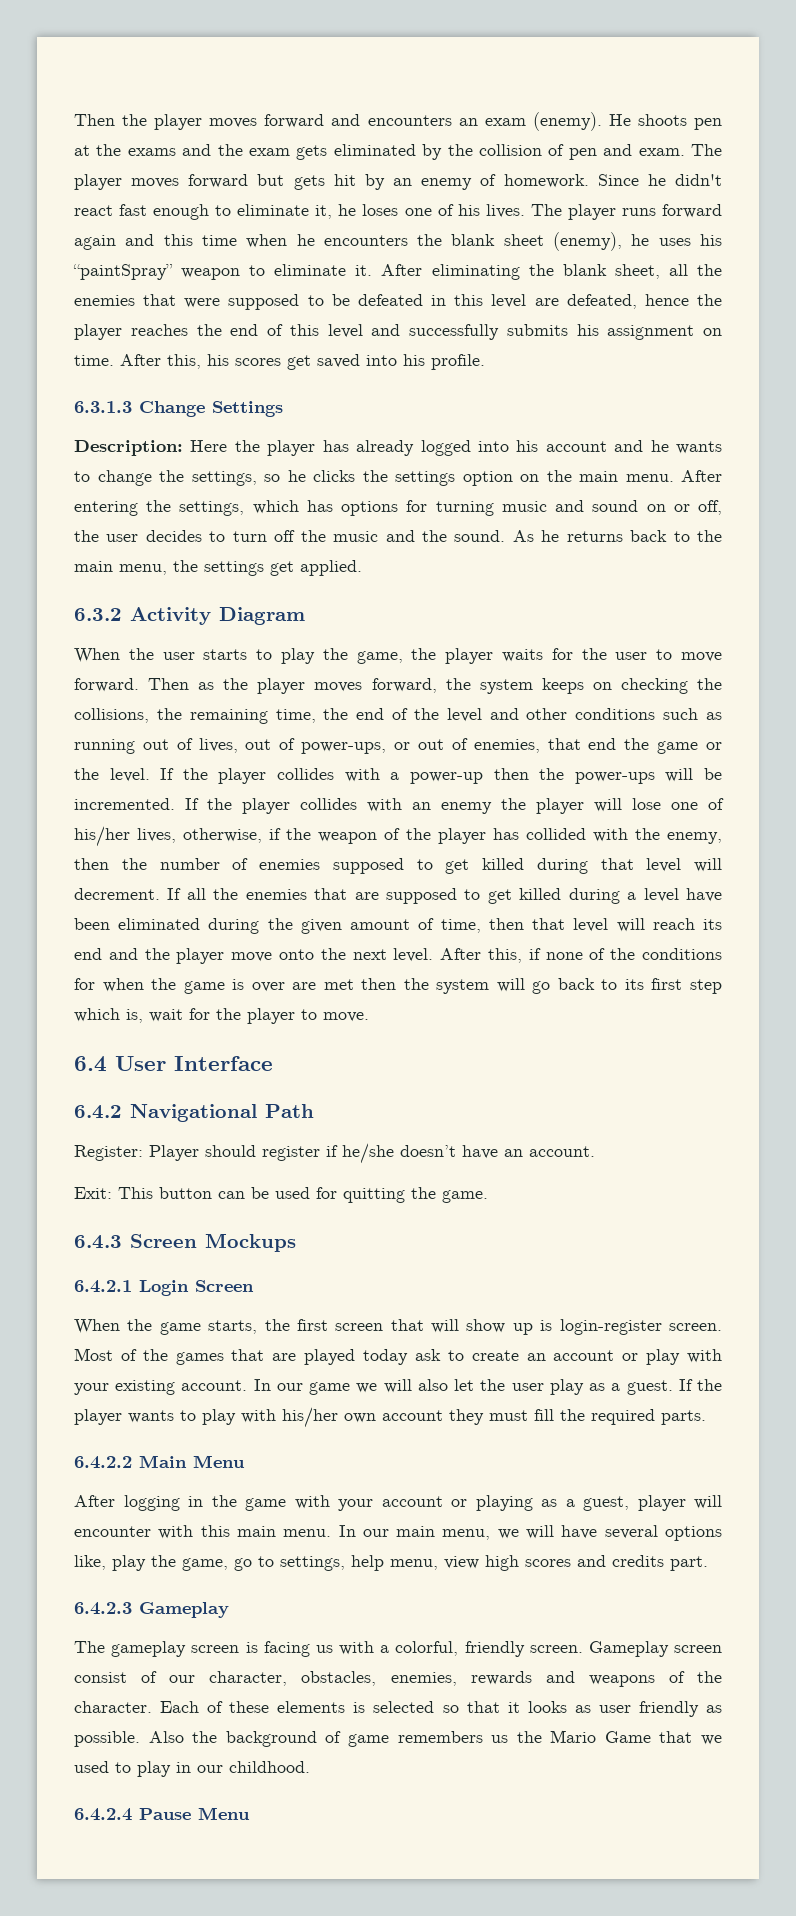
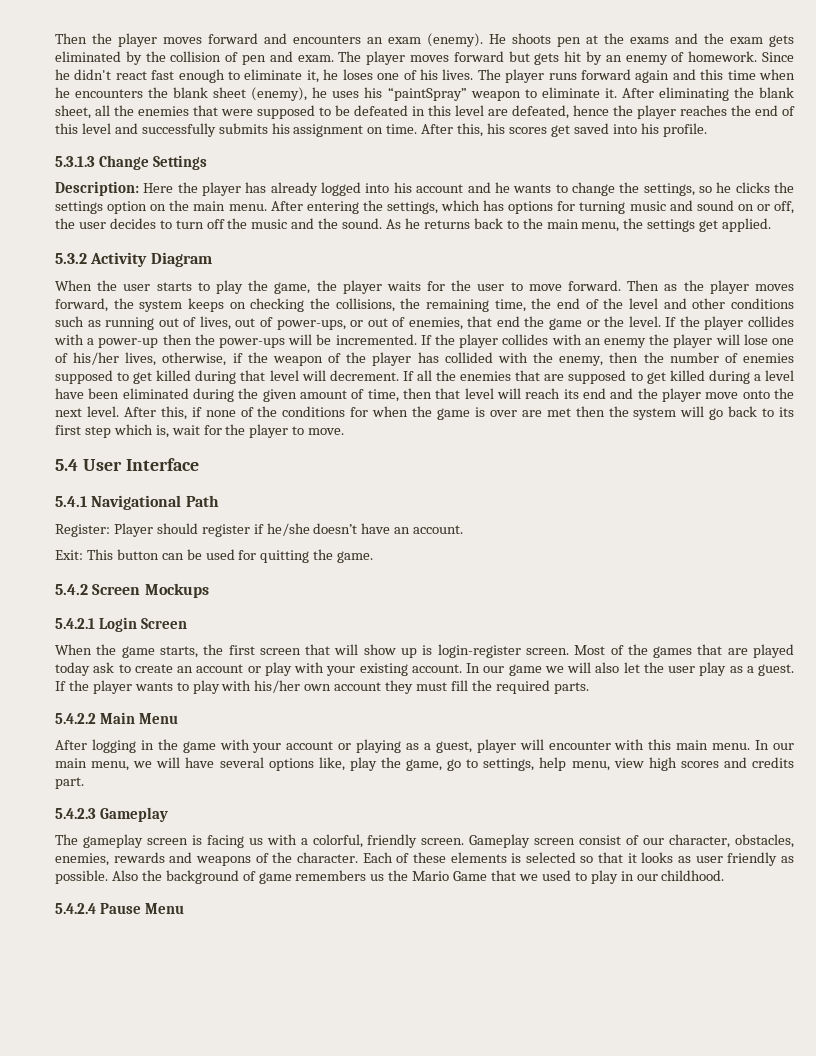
- 6.3.1.3 Change Settings
+ 5.3.1.3 Change Settings
- 6.3.2 Activity Diagram
+ 5.3.2 Activity Diagram
- 6.4 User Interface
+ 5.4 User Interface
- 6.4.2 Navigational Path
+ 5.4.1 Navigational Path
- 6.4.3 Screen Mockups
+ 5.4.2 Screen Mockups
- 6.4.2.1 Login Screen
+ 5.4.2.1 Login Screen
- 6.4.2.2 Main Menu
+ 5.4.2.2 Main Menu
- 6.4.2.3 Gameplay
+ 5.4.2.3 Gameplay
- 6.4.2.4 Pause Menu
+ 5.4.2.4 Pause Menu

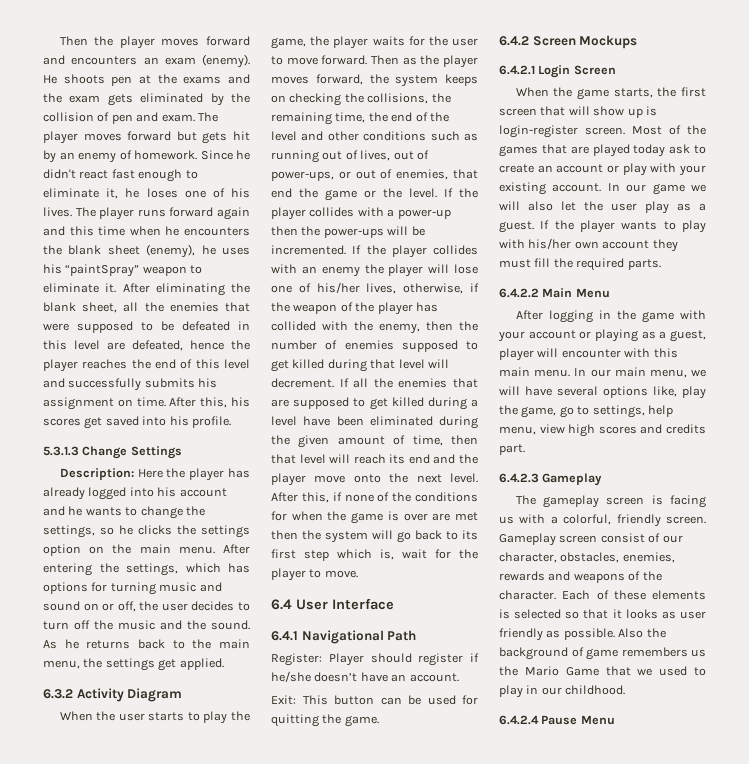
- 5.3.2 Activity Diagram
+ 6.3.2 Activity Diagram
- 5.4 User Interface
+ 6.4 User Interface
- 5.4.1 Navigational Path
+ 6.4.1 Navigational Path
- 5.4.2 Screen Mockups
+ 6.4.2 Screen Mockups
- 5.4.2.1 Login Screen
+ 6.4.2.1 Login Screen
- 5.4.2.2 Main Menu
+ 6.4.2.2 Main Menu
- 5.4.2.3 Gameplay
+ 6.4.2.3 Gameplay
- 5.4.2.4 Pause Menu
+ 6.4.2.4 Pause Menu

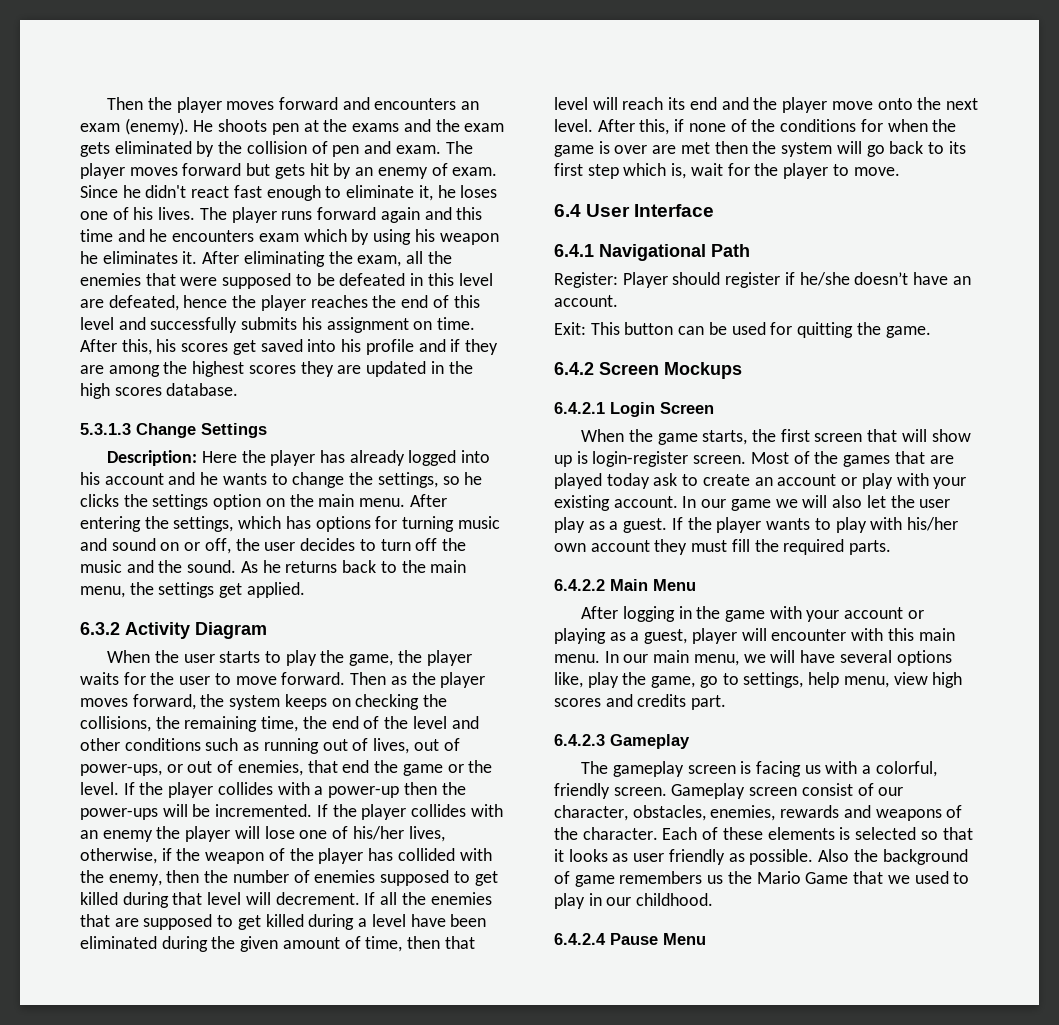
- The player moves forward but gets hit by an enemy of homework.
+ The player moves forward but gets hit by an enemy of exam.
- The player runs forward again and this time when he encounters the blank sheet (enemy), he uses his “paintSpray” weapon to eliminate it.
+ The player runs forward again and this time and he encounters exam which by using his weapon he eliminates it.
- After eliminating the blank sheet, all the enemies that were supposed to be defeated in this level are defeated, hence the player reaches the end of this level and successfully submits his assignment on time.
+ After eliminating the exam, all the enemies that were supposed to be defeated in this level are defeated, hence the player reaches the end of this level and successfully submits his assignment on time.
- After this, his scores get saved into his profile.
+ After this, his scores get saved into his profile and if they are among the highest scores they are updated in the high scores database.

